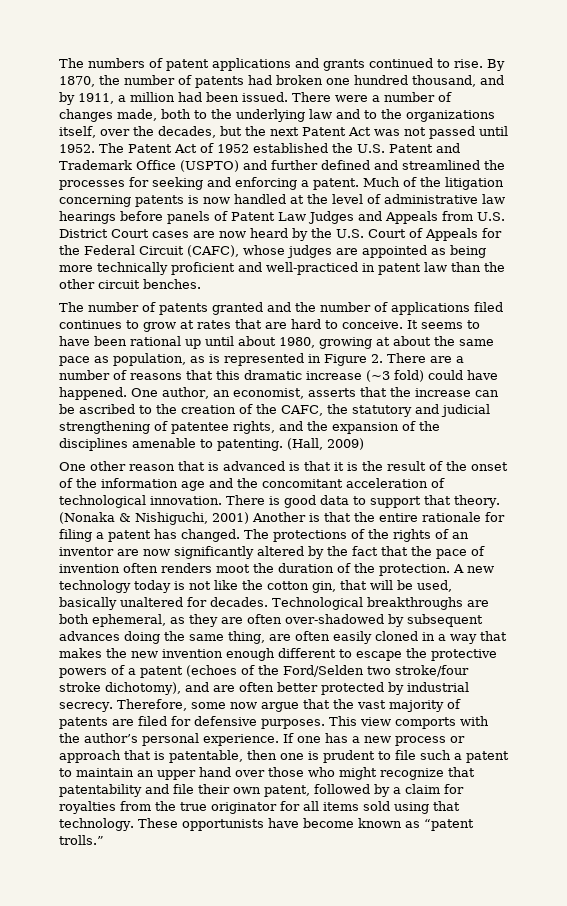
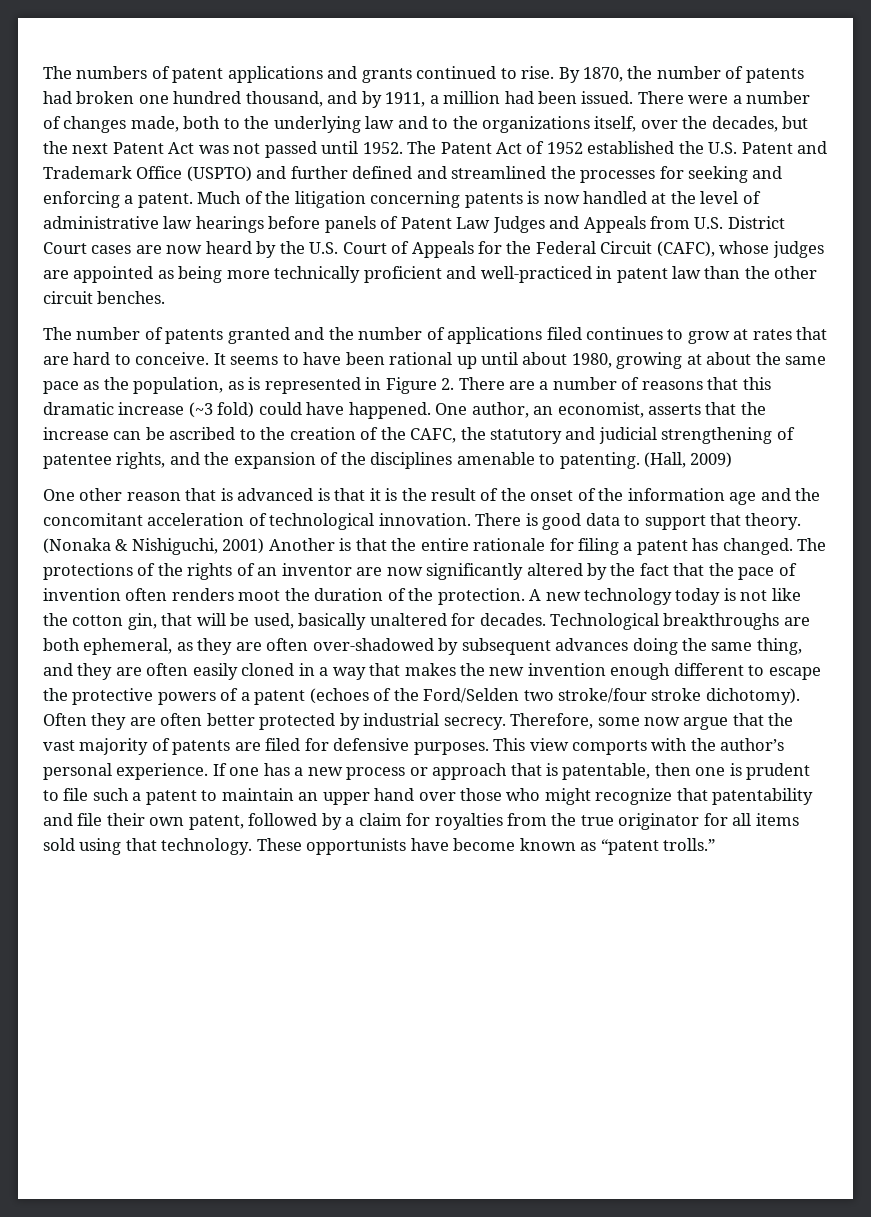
- It seems to have been rational up until about 1980, growing at about the same pace as population, as is represented in Figure 2. There are a number of reasons that this dramatic increase (~3 fold) could have happened.
+ It seems to have been rational up until about 1980, growing at about the same pace as the population, as is represented in Figure 2. There are a number of reasons that this dramatic increase (~3 fold) could have happened.
- Technological breakthroughs are both ephemeral, as they are often over-shadowed by subsequent advances doing the same thing, are often easily cloned in a way that makes the new invention enough different to escape the protective powers of a patent (echoes of the Ford/Selden two stroke/four stroke dichotomy), and are often better protected by industrial secrecy.
+ Technological breakthroughs are both ephemeral, as they are often over-shadowed by subsequent advances doing the same thing, and they are often easily cloned in a way that makes the new invention enough different to escape the protective powers of a patent (echoes of the Ford/Selden two stroke/four stroke dichotomy). Often they are often better protected by industrial secrecy.

